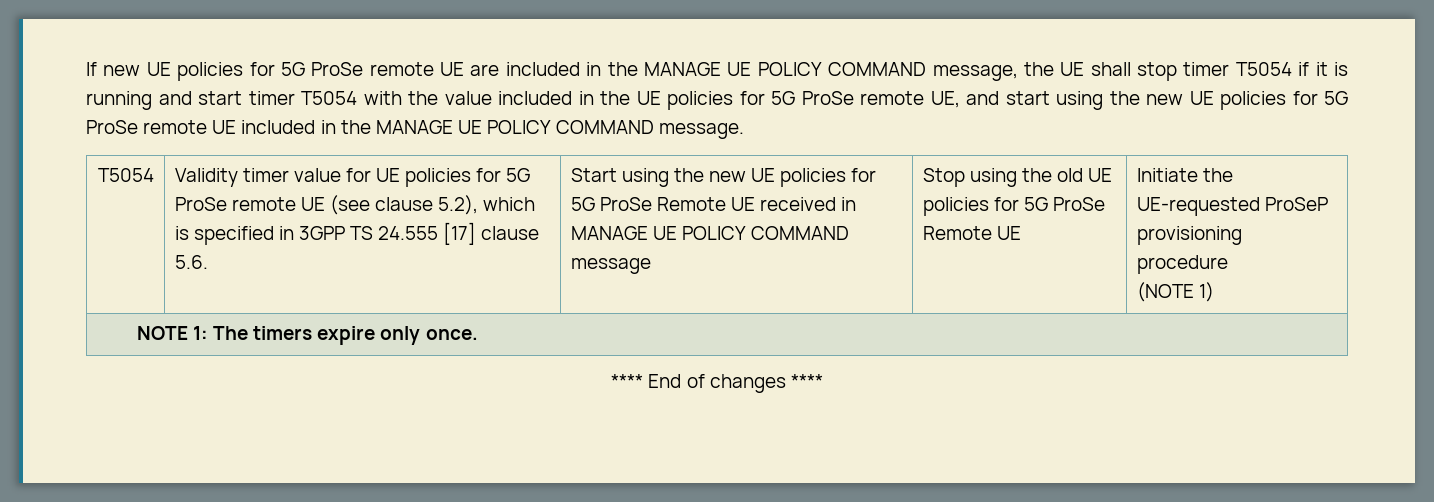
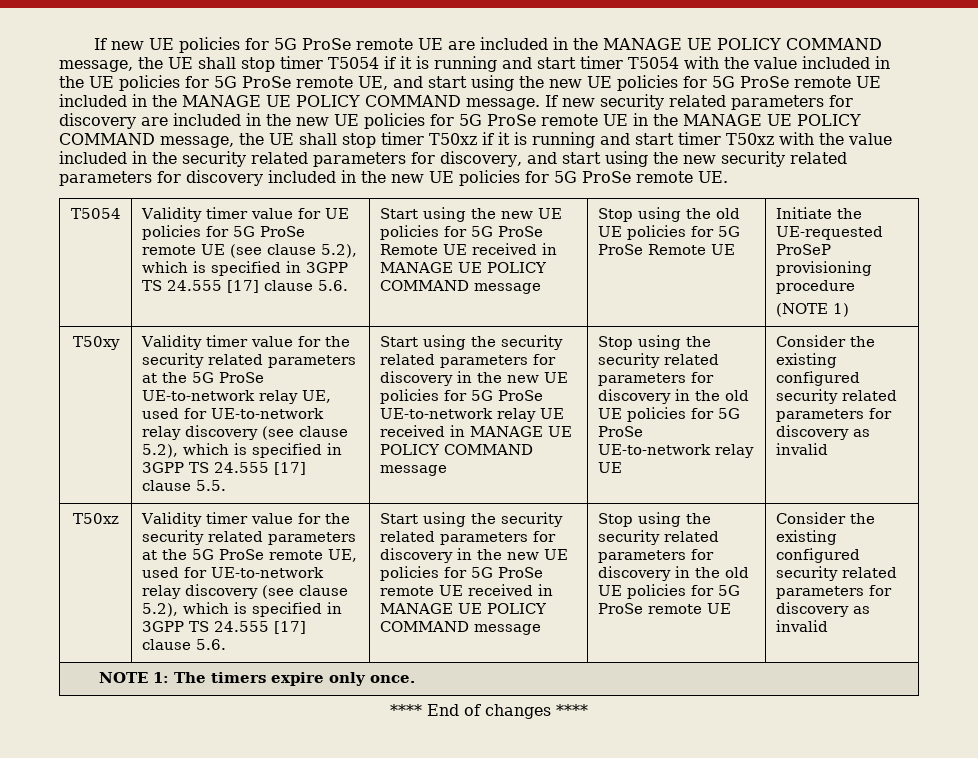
+ If new security related parameters for discovery are included in the new UE policies for 5G ProSe remote UE in the MANAGE UE POLICY COMMAND message, the UE shall stop timer T50xz if it is running and start timer T50xz with the value included in the security related parameters for discovery, and start using the new security related parameters for discovery included in the new UE policies for 5G ProSe remote UE.
+ T50xy | Validity timer value for the security related parameters at the 5G ProSe UE-to-network relay UE, used for UE-to-network relay discovery (see clause 5.2), which is specified in 3GPP TS 24.555 [17] clause 5.5. | Start using the security related parameters for discovery in the new UE policies for 5G ProSe UE-to-network relay UE received in MANAGE UE POLICY COMMAND message | Stop using the security related parameters for discovery in the old UE policies for 5G ProSe UE-to-network relay UE | Consider the existing configured security related parameters for discovery as invalid
+ T50xz | Validity timer value for the security related parameters at the 5G ProSe remote UE, used for UE-to-network relay discovery (see clause 5.2), which is specified in 3GPP TS 24.555 [17] clause 5.6. | Start using the security related parameters for discovery in the new UE policies for 5G ProSe remote UE received in MANAGE UE POLICY COMMAND message | Stop using the security related parameters for discovery in the old UE policies for 5G ProSe remote UE | Consider the existing configured security related parameters for discovery as invalid

